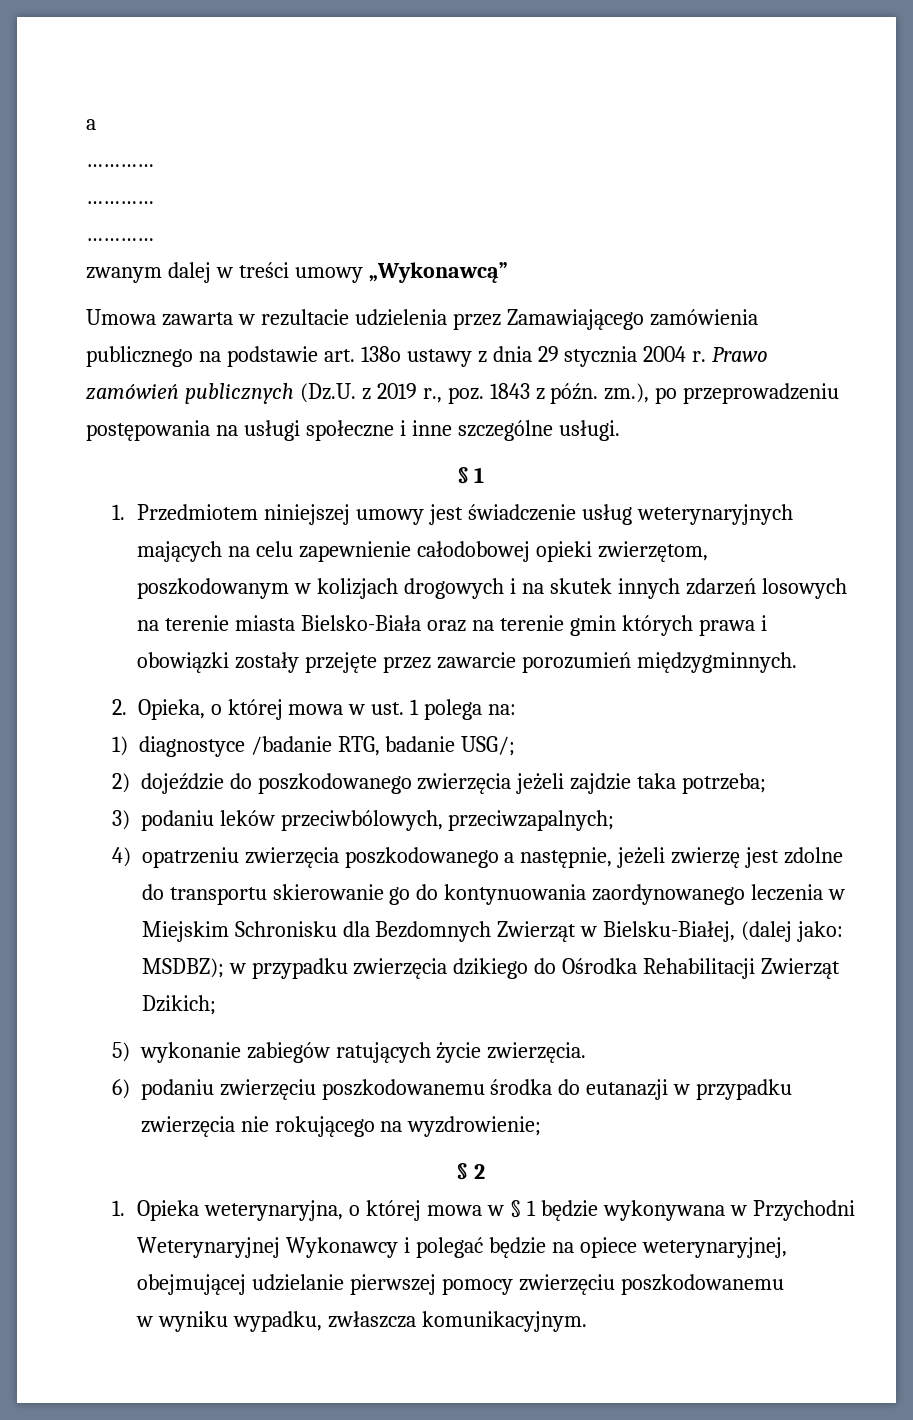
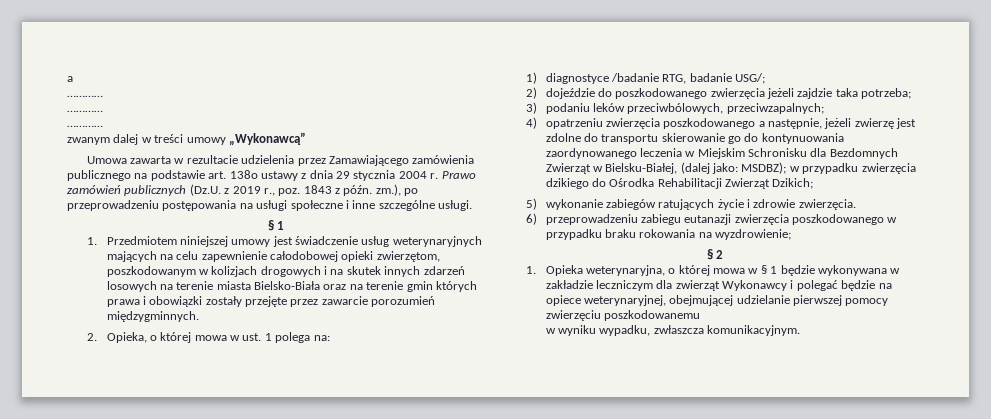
- 5) wykonanie zabiegów ratujących życie zwierzęcia.
+ 5) wykonanie zabiegów ratujących życie i zdrowie zwierzęcia.
- 6) podaniu zwierzęciu poszkodowanemu środka do eutanazji w przypadku zwierzęcia nie rokującego na wyzdrowienie;
+ 6) przeprowadzeniu zabiegu eutanazji zwierzęcia poszkodowanego w przypadku braku rokowania na wyzdrowienie;
- 1. Opieka weterynaryjna, o której mowa w § 1 będzie wykonywana w Przychodni Weterynaryjnej Wykonawcy i polegać będzie na opiece weterynaryjnej, obejmującej udzielanie pierwszej pomocy zwierzęciu poszkodowanemu
+ 1. Opieka weterynaryjna, o której mowa w § 1 będzie wykonywana w zakładzie leczniczym dla zwierząt Wykonawcy i polegać będzie na opiece weterynaryjnej, obejmującej udzielanie pierwszej pomocy zwierzęciu poszkodowanemu

